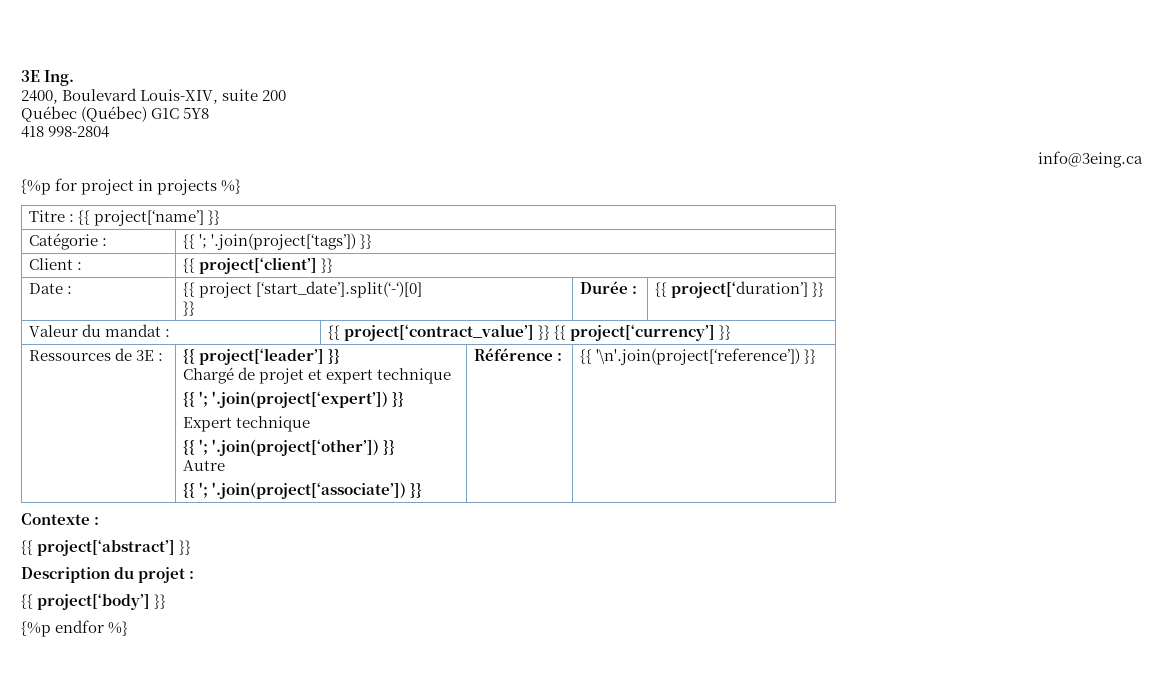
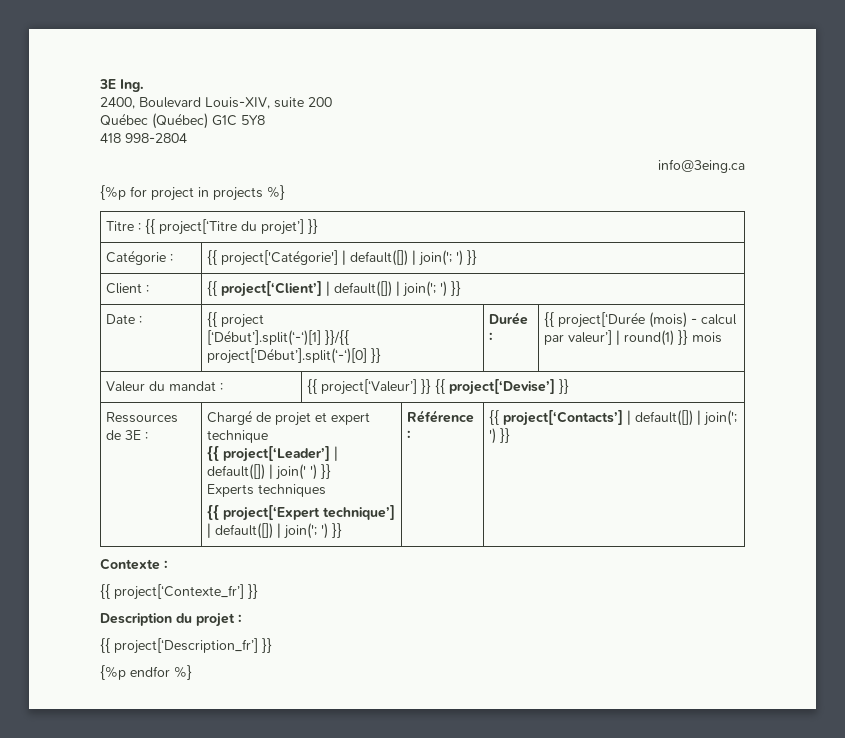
- Titre : {{ project[‘name’] }}
+ Titre : {{ project[‘Titre du projet’] }}
- Catégorie : | {{ '; '.join(project[‘tags’]) }}
- Client : | {{ project[‘client’] }}
+ Catégorie : | {{ project['Catégorie'] | default([]) | join('; ') }}
+ Client : | {{ project[‘Client’] | default([]) | join('; ') }}
- Date : | {{ project [‘start_date’].split(‘-‘)[0]
- }} | Durée : | {{ project[‘duration’] }}
+ Date : | {{ project
+ [‘Début’].split(‘-‘)[1] }}/{{ project[‘Début’].split(‘-‘)[0] }} | Durée : | {{ project[‘Durée (mois) - calcul par valeur’] | round(1) }} mois
- Valeur du mandat : | {{ project[‘contract_value’] }} {{ project[‘currency’] }}
+ Valeur du mandat : | {{ project[‘Valeur’] }} {{ project[‘Devise’] }}
- Ressources de 3E : | {{ project[‘leader’] }}
- Chargé de projet et expert technique
- {{ '; '.join(project[‘expert’]) }}
- Expert technique
- {{ '; '.join(project[‘other’]) }}
- Autre
- {{ '; '.join(project[‘associate’]) }} | Référence : | {{ '\n'.join(project[‘reference’]) }}
+ Ressources de 3E : | Chargé de projet et expert technique
+ {{ project[‘Leader’] | default([]) | join(' ') }}
+ Experts techniques
+ {{ project[‘Expert technique’] | default([]) | join('; ') }} | Référence : | {{ project[‘Contacts’] | default([]) | join('; ') }}
- {{ project[‘abstract’] }}
+ {{ project[‘Contexte_fr’] }}
- {{ project[‘body’] }}
+ {{ project[‘Description_fr’] }}

